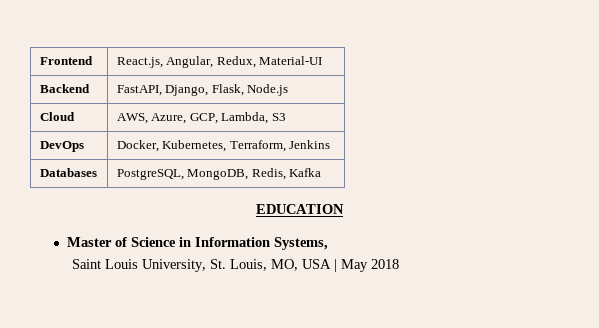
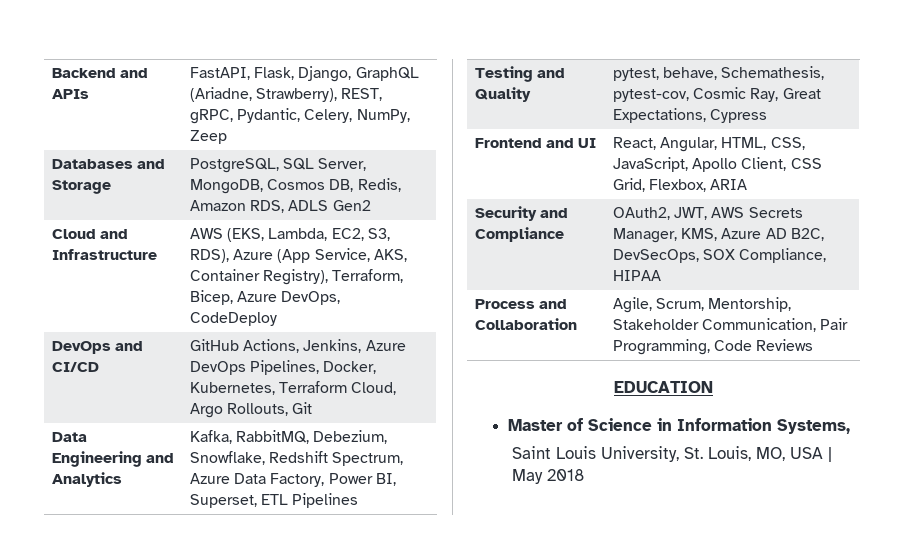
- Frontend | React.js, Angular, Redux, Material-UI
- Backend | FastAPI, Django, Flask, Node.js
- Cloud | AWS, Azure, GCP, Lambda, S3
- DevOps | Docker, Kubernetes, Terraform, Jenkins
- Databases | PostgreSQL, MongoDB, Redis, Kafka
+ Backend and APIs | FastAPI, Flask, Django, GraphQL (Ariadne, Strawberry), REST, gRPC, Pydantic, Celery, NumPy, Zeep
+ Databases and Storage | PostgreSQL, SQL Server, MongoDB, Cosmos DB, Redis, Amazon RDS, ADLS Gen2
+ Cloud and Infrastructure | AWS (EKS, Lambda, EC2, S3, RDS), Azure (App Service, AKS, Container Registry), Terraform, Bicep, Azure DevOps, CodeDeploy
+ DevOps and CI/CD | GitHub Actions, Jenkins, Azure DevOps Pipelines, Docker, Kubernetes, Terraform Cloud, Argo Rollouts, Git
+ Data Engineering and Analytics | Kafka, RabbitMQ, Debezium, Snowflake, Redshift Spectrum, Azure Data Factory, Power BI, Superset, ETL Pipelines
+ Testing and Quality | pytest, behave, Schemathesis, pytest-cov, Cosmic Ray, Great Expectations, Cypress
+ Frontend and UI | React, Angular, HTML, CSS, JavaScript, Apollo Client, CSS Grid, Flexbox, ARIA
+ Security and Compliance | OAuth2, JWT, AWS Secrets Manager, KMS, Azure AD B2C, DevSecOps, SOX Compliance, HIPAA
+ Process and Collaboration | Agile, Scrum, Mentorship, Stakeholder Communication, Pair Programming, Code Reviews

